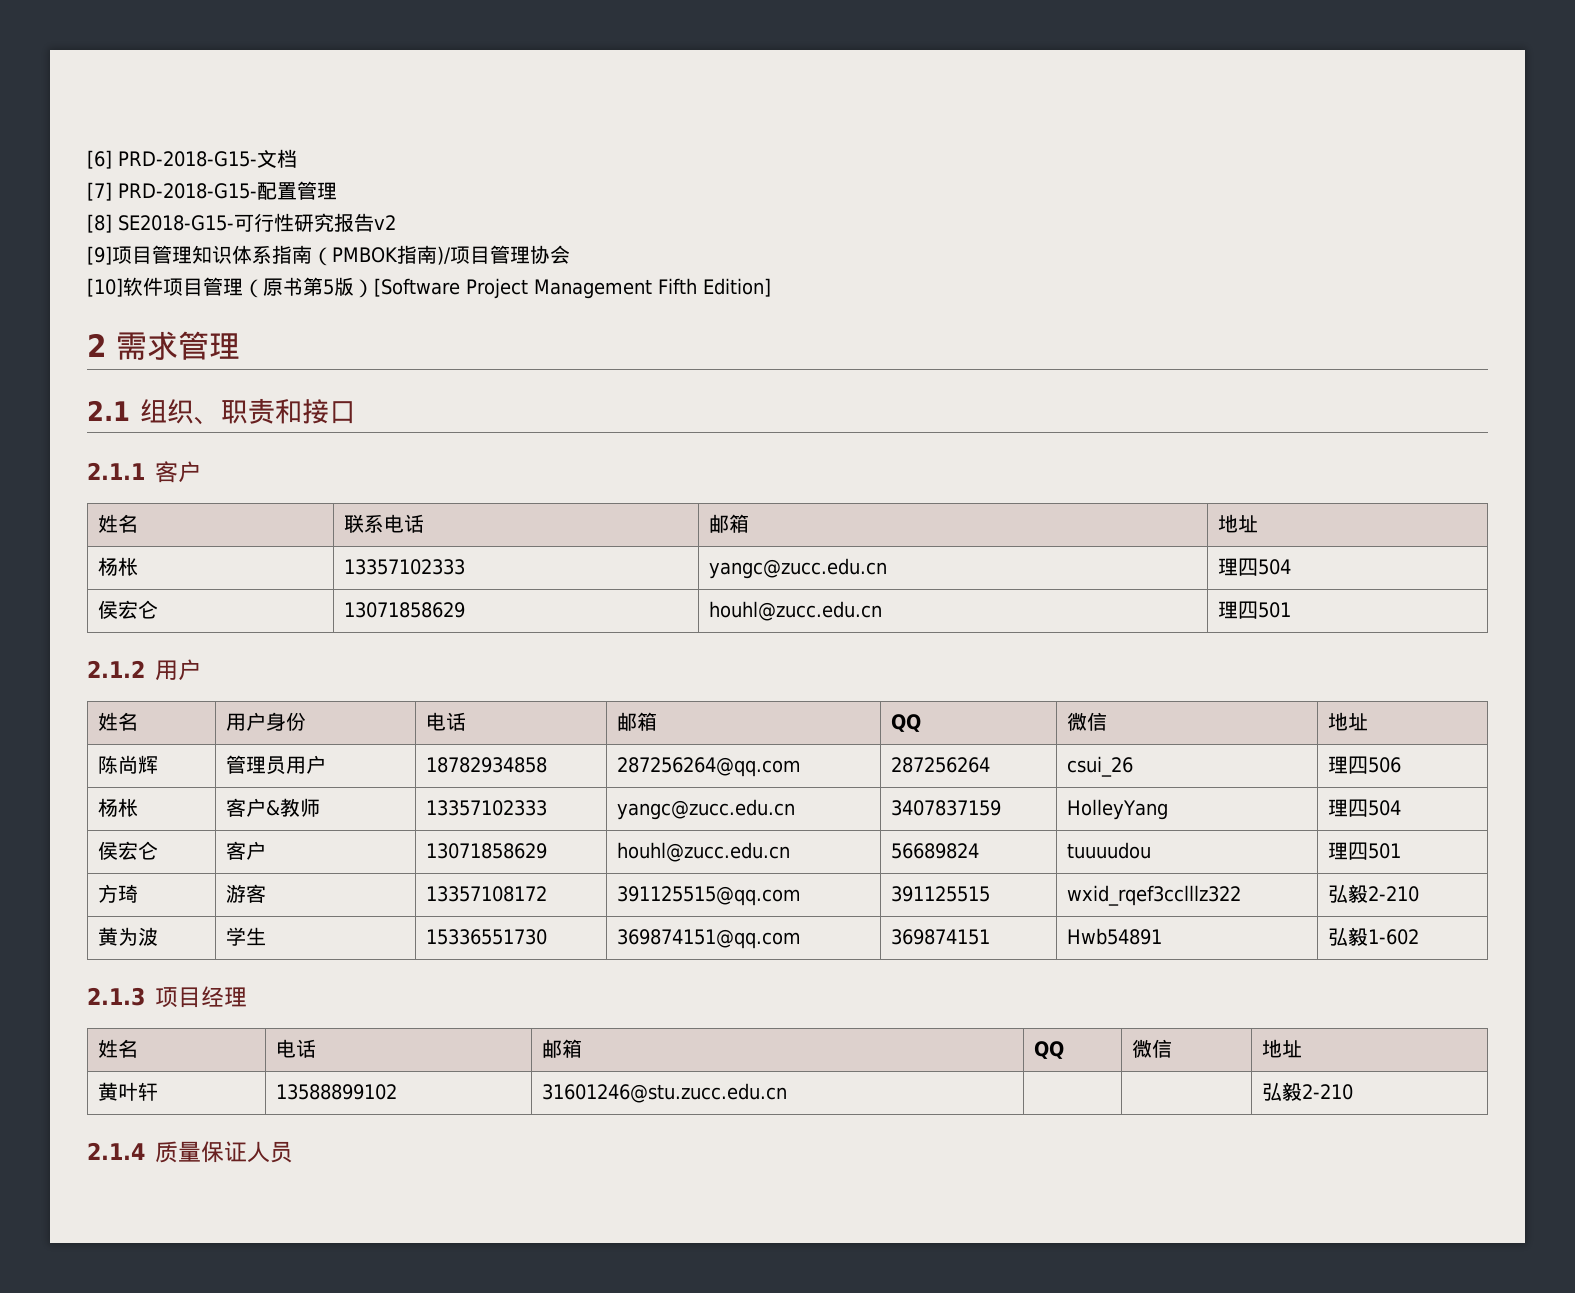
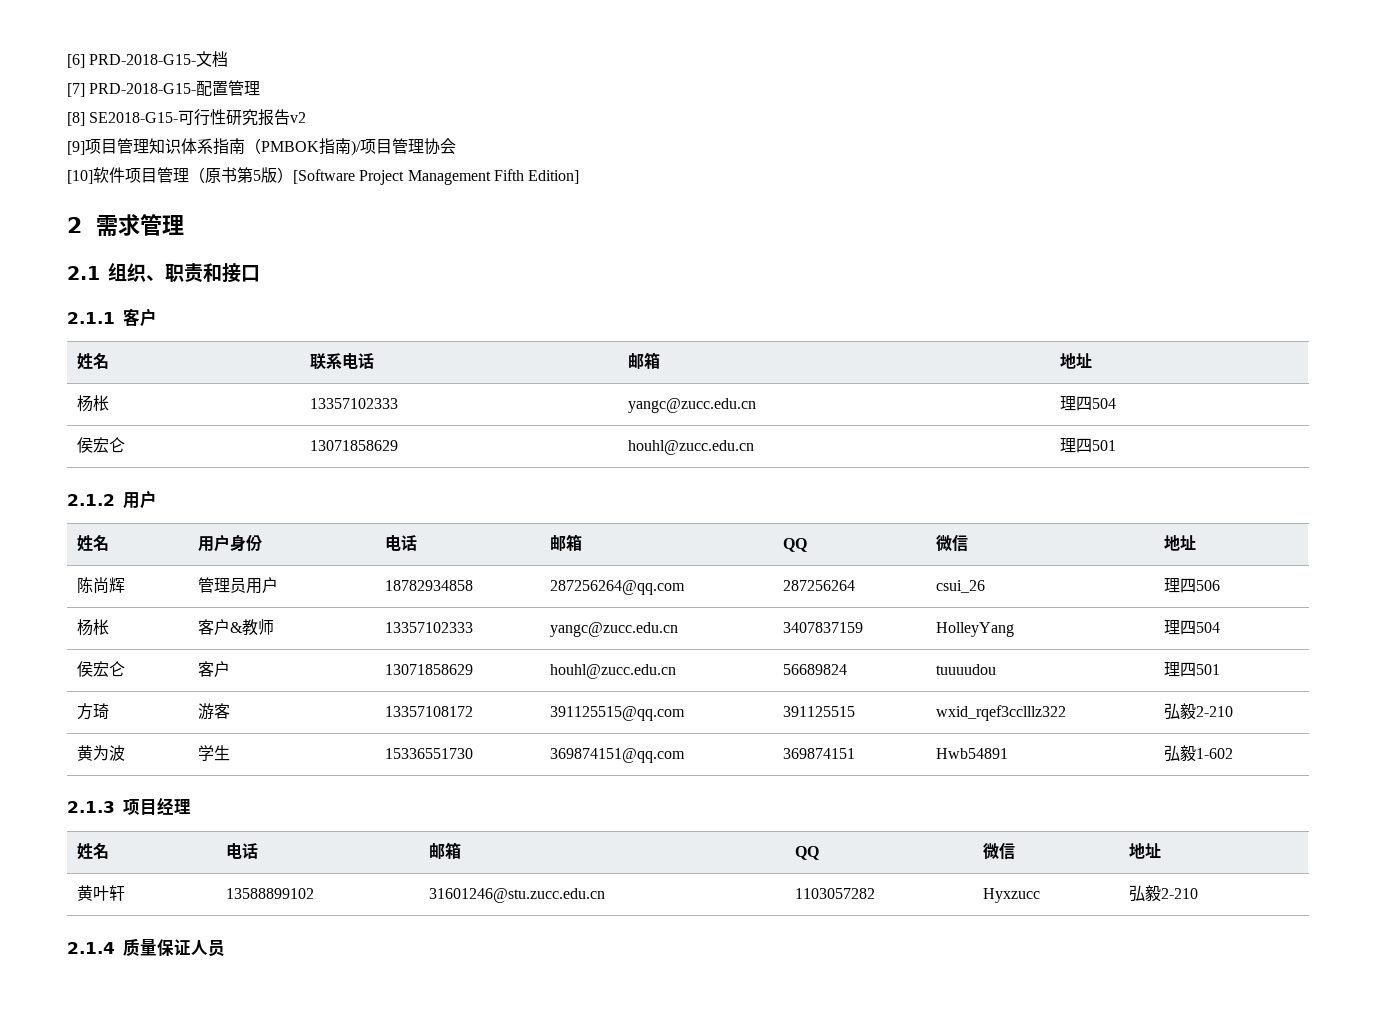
- 黄叶轩 | 13588899102 | 31601246@stu.zucc.edu.cn | | | 弘毅2-210
+ 黄叶轩 | 13588899102 | 31601246@stu.zucc.edu.cn | 1103057282 | Hyxzucc | 弘毅2-210

